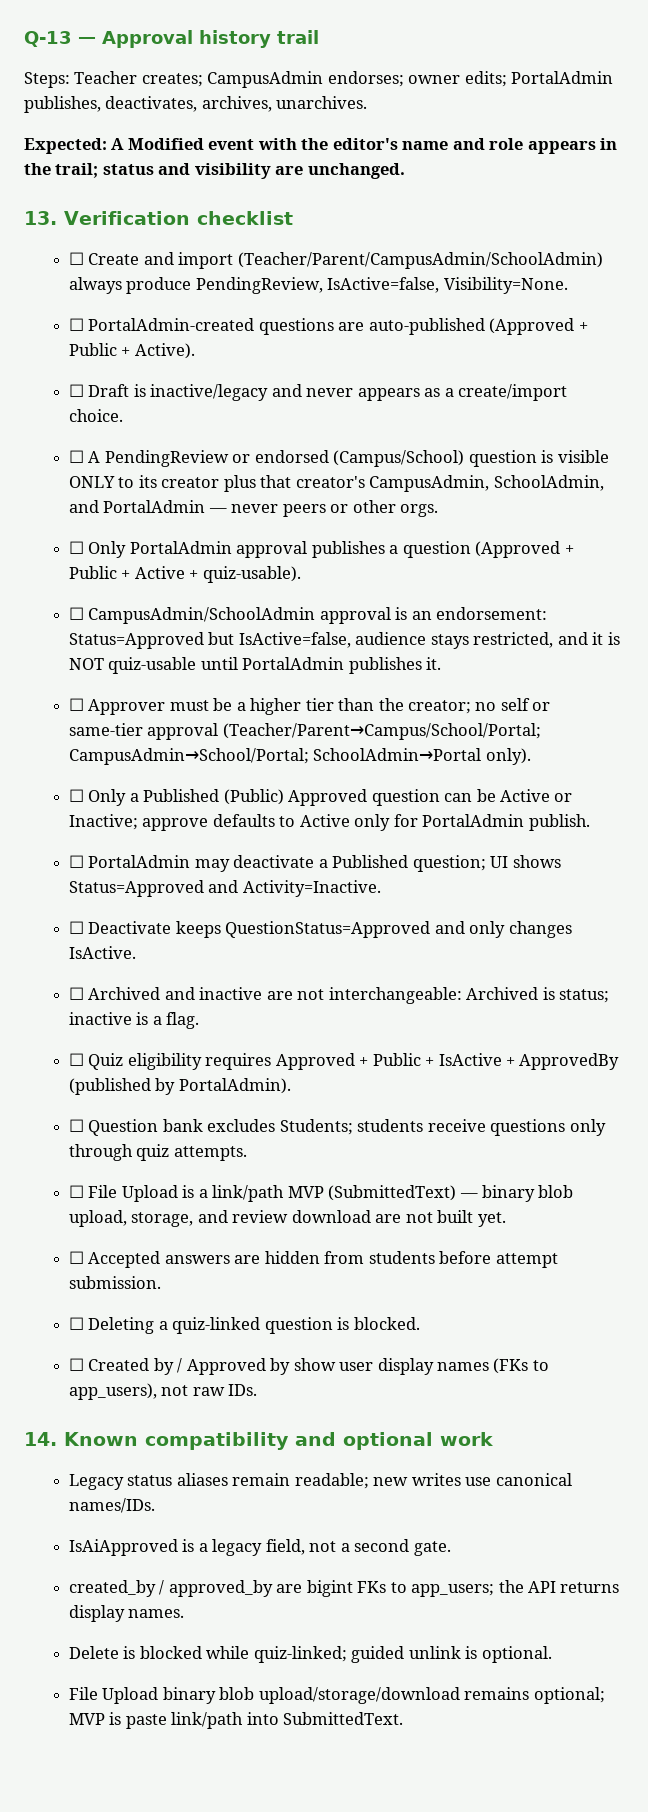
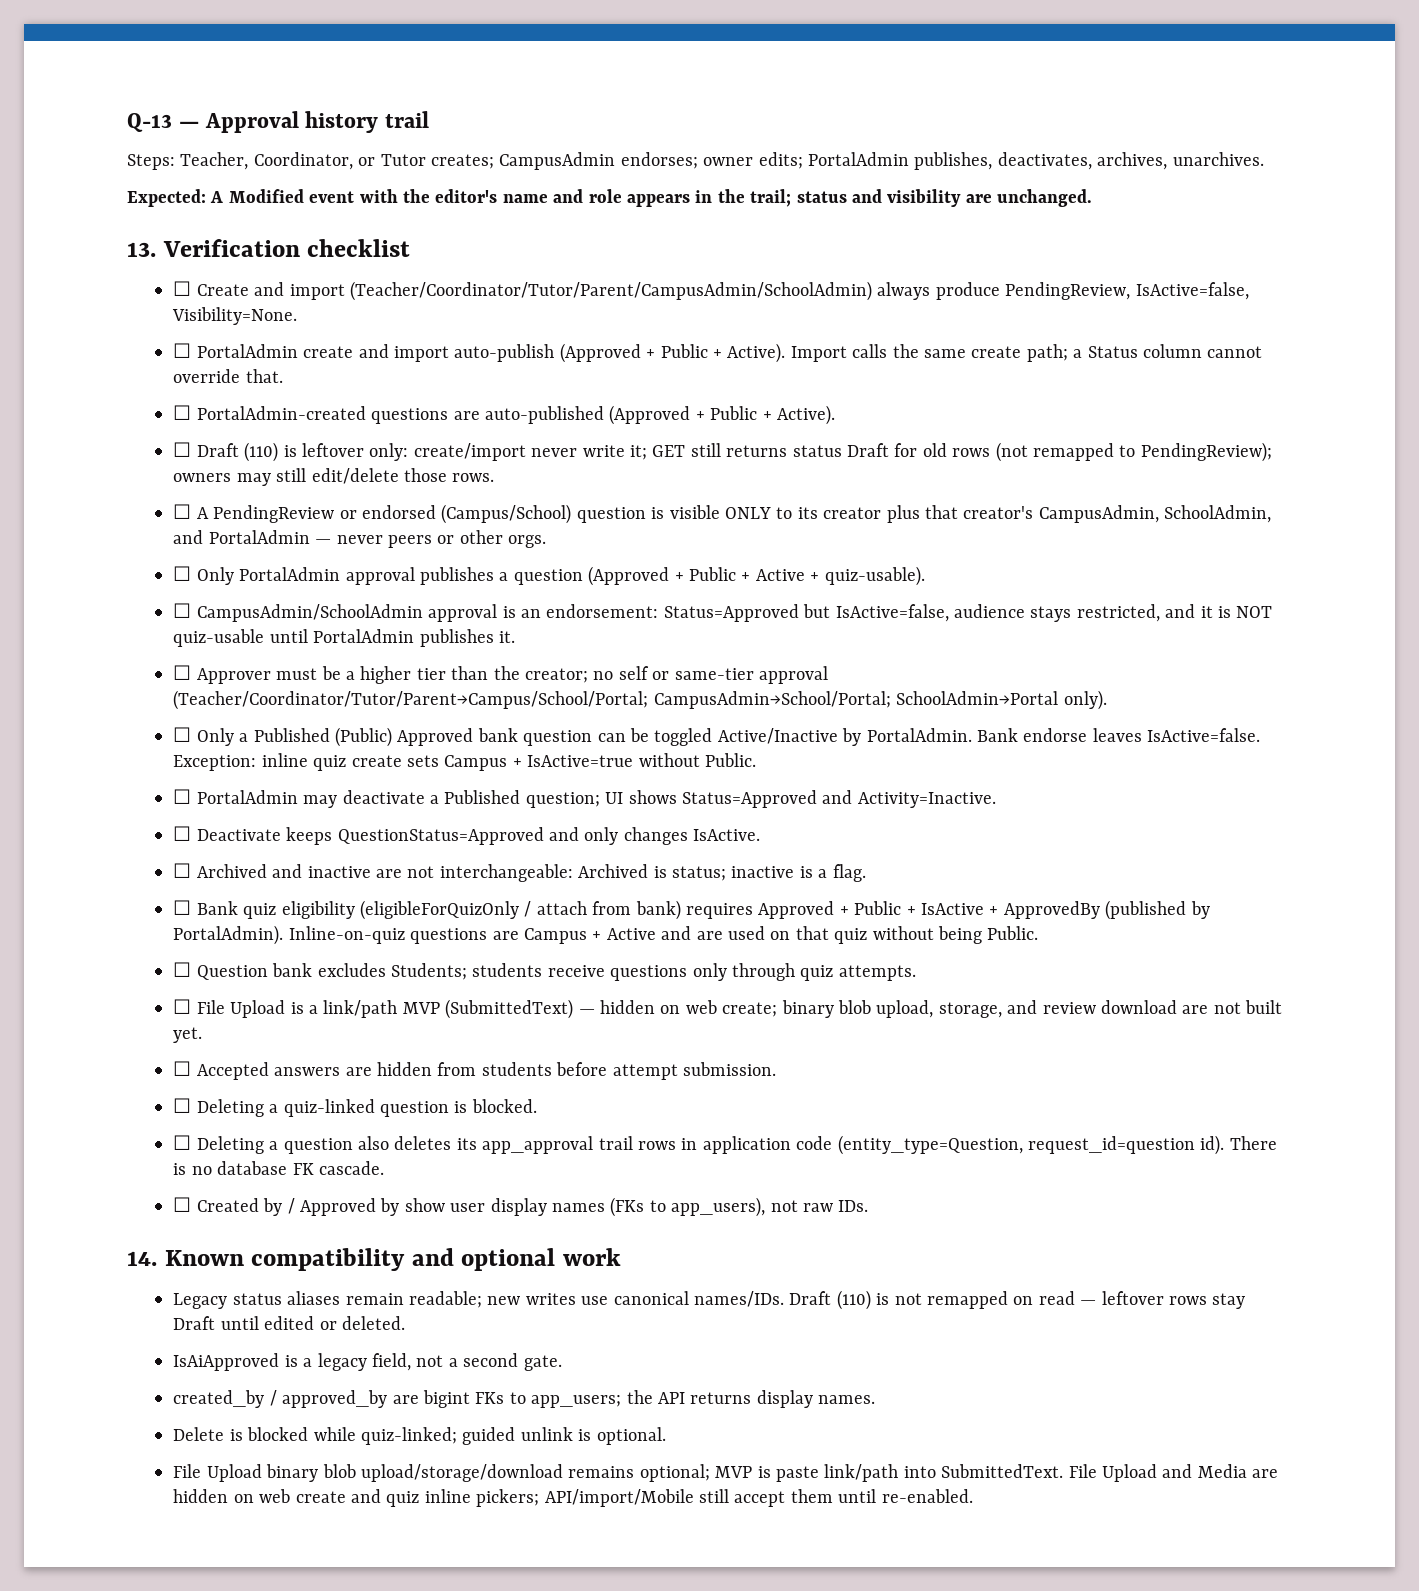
- Steps: Teacher creates; CampusAdmin endorses; owner edits; PortalAdmin publishes, deactivates, archives, unarchives.
+ Steps: Teacher, Coordinator, or Tutor creates; CampusAdmin endorses; owner edits; PortalAdmin publishes, deactivates, archives, unarchives.
- ☐ Create and import (Teacher/Parent/CampusAdmin/SchoolAdmin) always produce PendingReview, IsActive=false, Visibility=None.
+ ☐ Create and import (Teacher/Coordinator/Tutor/Parent/CampusAdmin/SchoolAdmin) always produce PendingReview, IsActive=false, Visibility=None.
+ ☐ PortalAdmin create and import auto-publish (Approved + Public + Active). Import calls the same create path; a Status column cannot override that.
- ☐ Draft is inactive/legacy and never appears as a create/import choice.
+ ☐ Draft (110) is leftover only: create/import never write it; GET still returns status Draft for old rows (not remapped to PendingReview); owners may still edit/delete those rows.
- ☐ Approver must be a higher tier than the creator; no self or same-tier approval (Teacher/Parent→Campus/School/Portal; CampusAdmin→School/Portal; SchoolAdmin→Portal only).
+ ☐ Approver must be a higher tier than the creator; no self or same-tier approval (Teacher/Coordinator/Tutor/Parent→Campus/School/Portal; CampusAdmin→School/Portal; SchoolAdmin→Portal only).
- ☐ Only a Published (Public) Approved question can be Active or Inactive; approve defaults to Active only for PortalAdmin publish.
+ ☐ Only a Published (Public) Approved bank question can be toggled Active/Inactive by PortalAdmin. Bank endorse leaves IsActive=false. Exception: inline quiz create sets Campus + IsActive=true without Public.
- ☐ Quiz eligibility requires Approved + Public + IsActive + ApprovedBy (published by PortalAdmin).
+ ☐ Bank quiz eligibility (eligibleForQuizOnly / attach from bank) requires Approved + Public + IsActive + ApprovedBy (published by PortalAdmin). Inline-on-quiz questions are Campus + Active and are used on that quiz without being Public.
- ☐ File Upload is a link/path MVP (SubmittedText) — binary blob upload, storage, and review download are not built yet.
+ ☐ File Upload is a link/path MVP (SubmittedText) — hidden on web create; binary blob upload, storage, and review download are not built yet.
+ ☐ Deleting a question also deletes its app_approval trail rows in application code (entity_type=Question, request_id=question id). There is no database FK cascade.
+ Draft (110) is not remapped on read — leftover rows stay Draft until edited or deleted.
+ File Upload and Media are hidden on web create and quiz inline pickers; API/import/Mobile still accept them until re-enabled.

